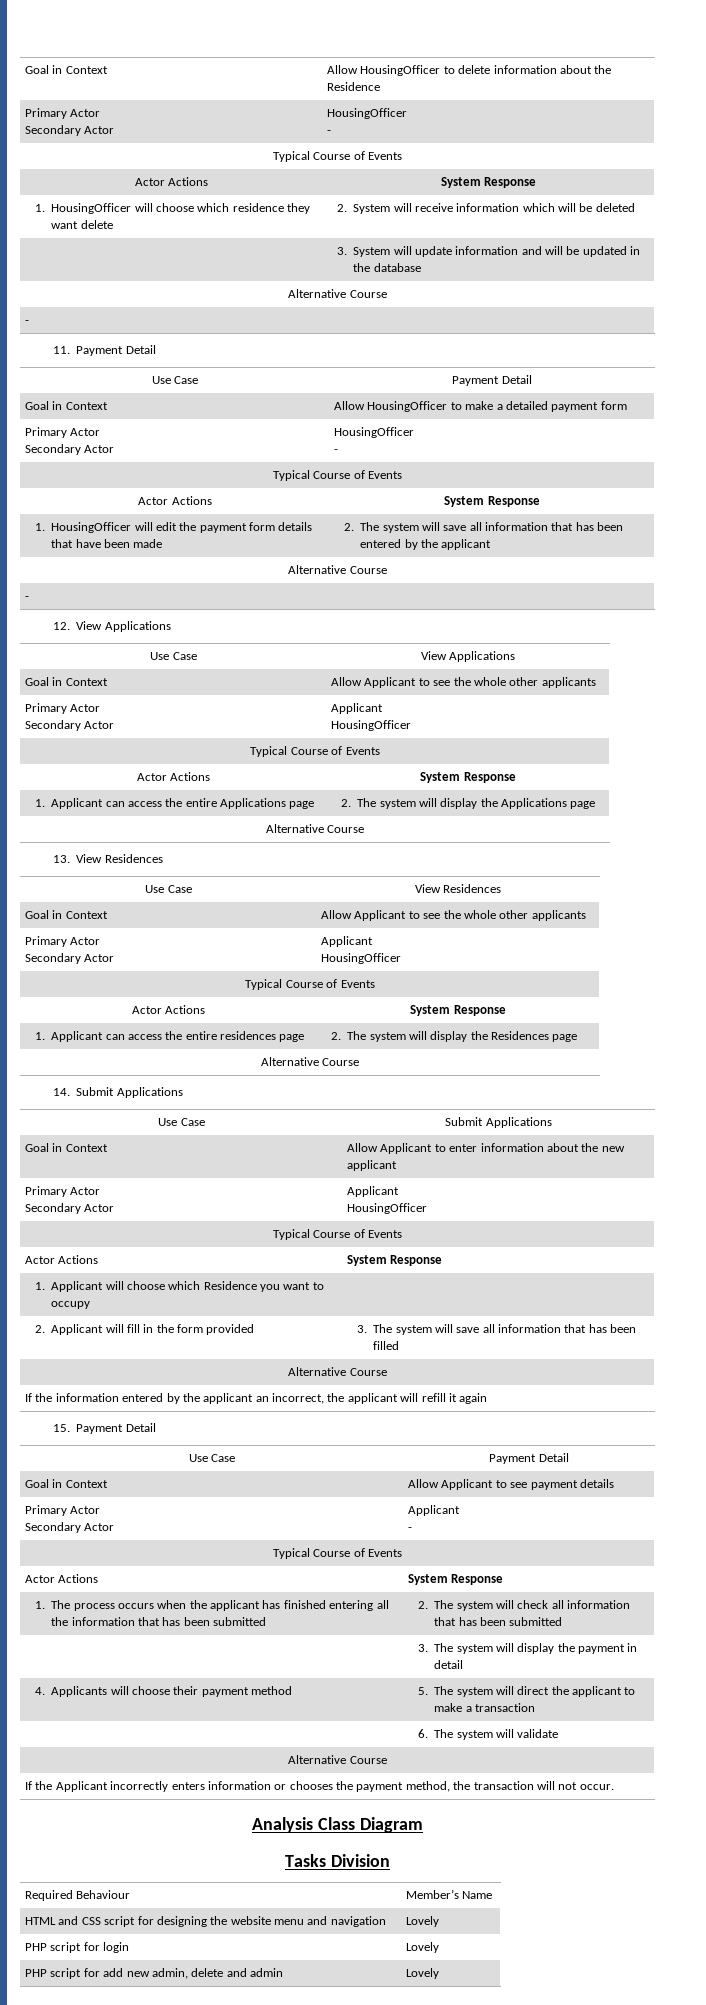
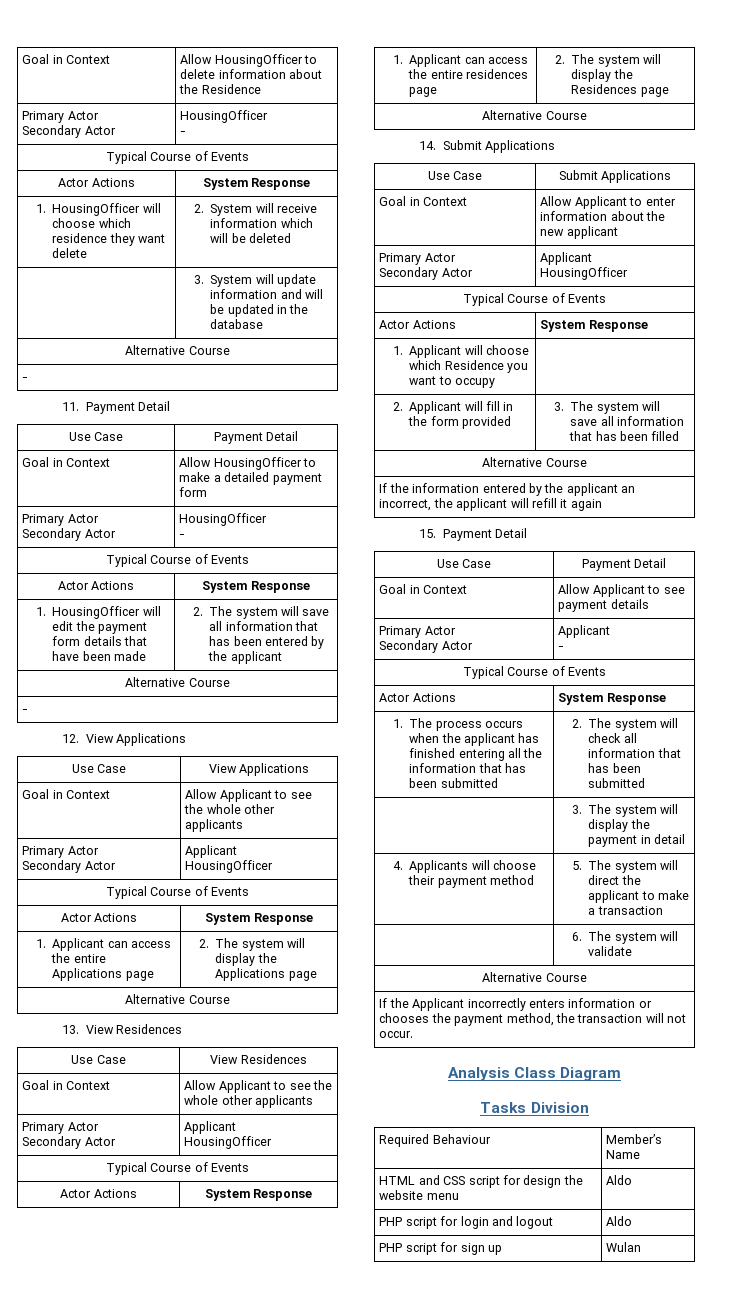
- HTML and CSS script for designing the website menu and navigation | Lovely
+ HTML and CSS script for design the website menu | Aldo
- PHP script for login | Lovely
- PHP script for add new admin, delete and admin | Lovely
+ PHP script for login and logout | Aldo
+ PHP script for sign up | Wulan

